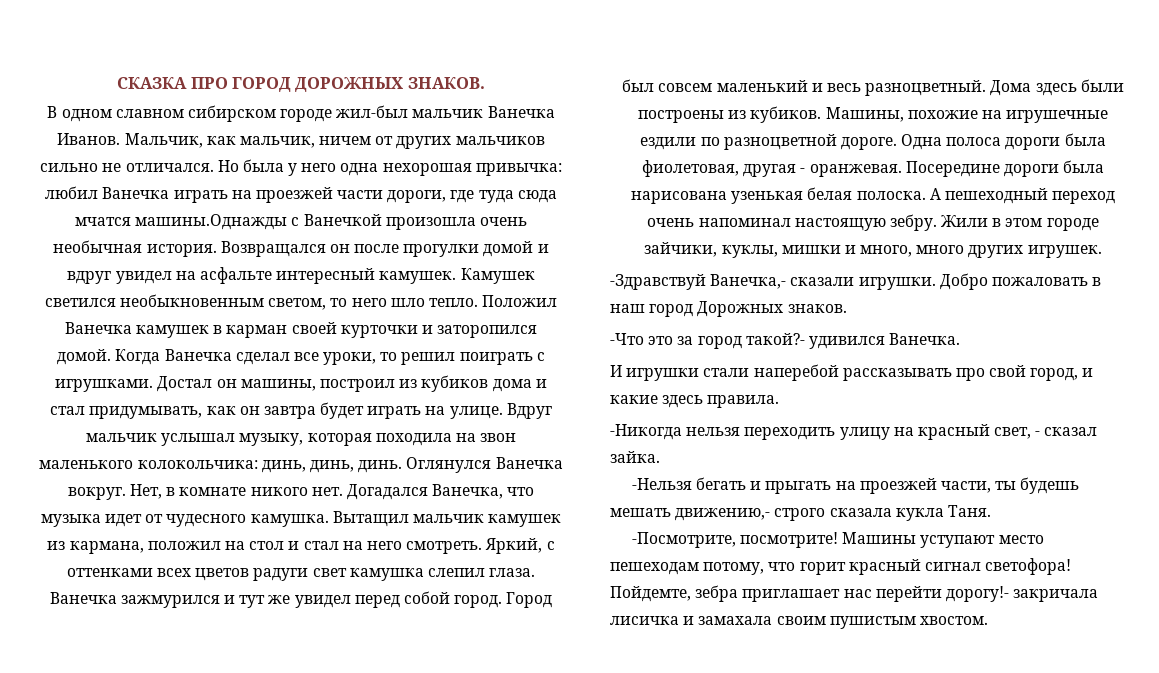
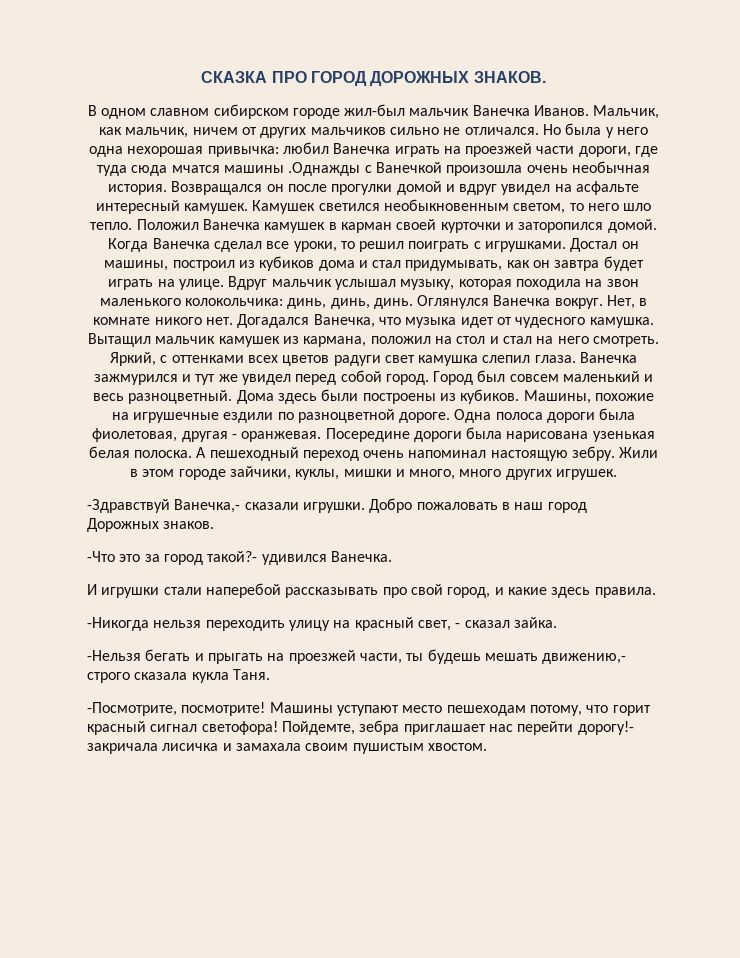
- Но была у него одна нехорошая привычка: любил Ванечка играть на проезжей части дороги, где туда сюда мчатся машины.Однажды с Ванечкой произошла очень необычная история.
+ Но была у него одна нехорошая привычка: любил Ванечка играть на проезжей части дороги, где туда сюда мчатся машины .Однажды с Ванечкой произошла очень необычная история.

